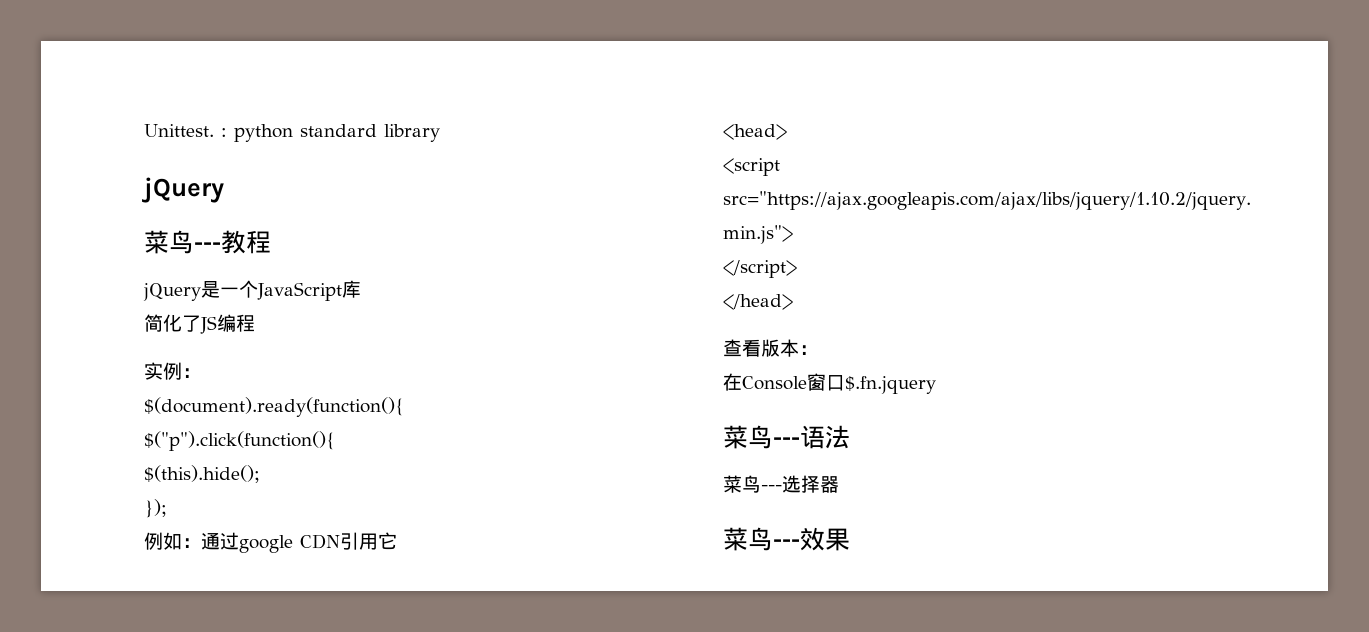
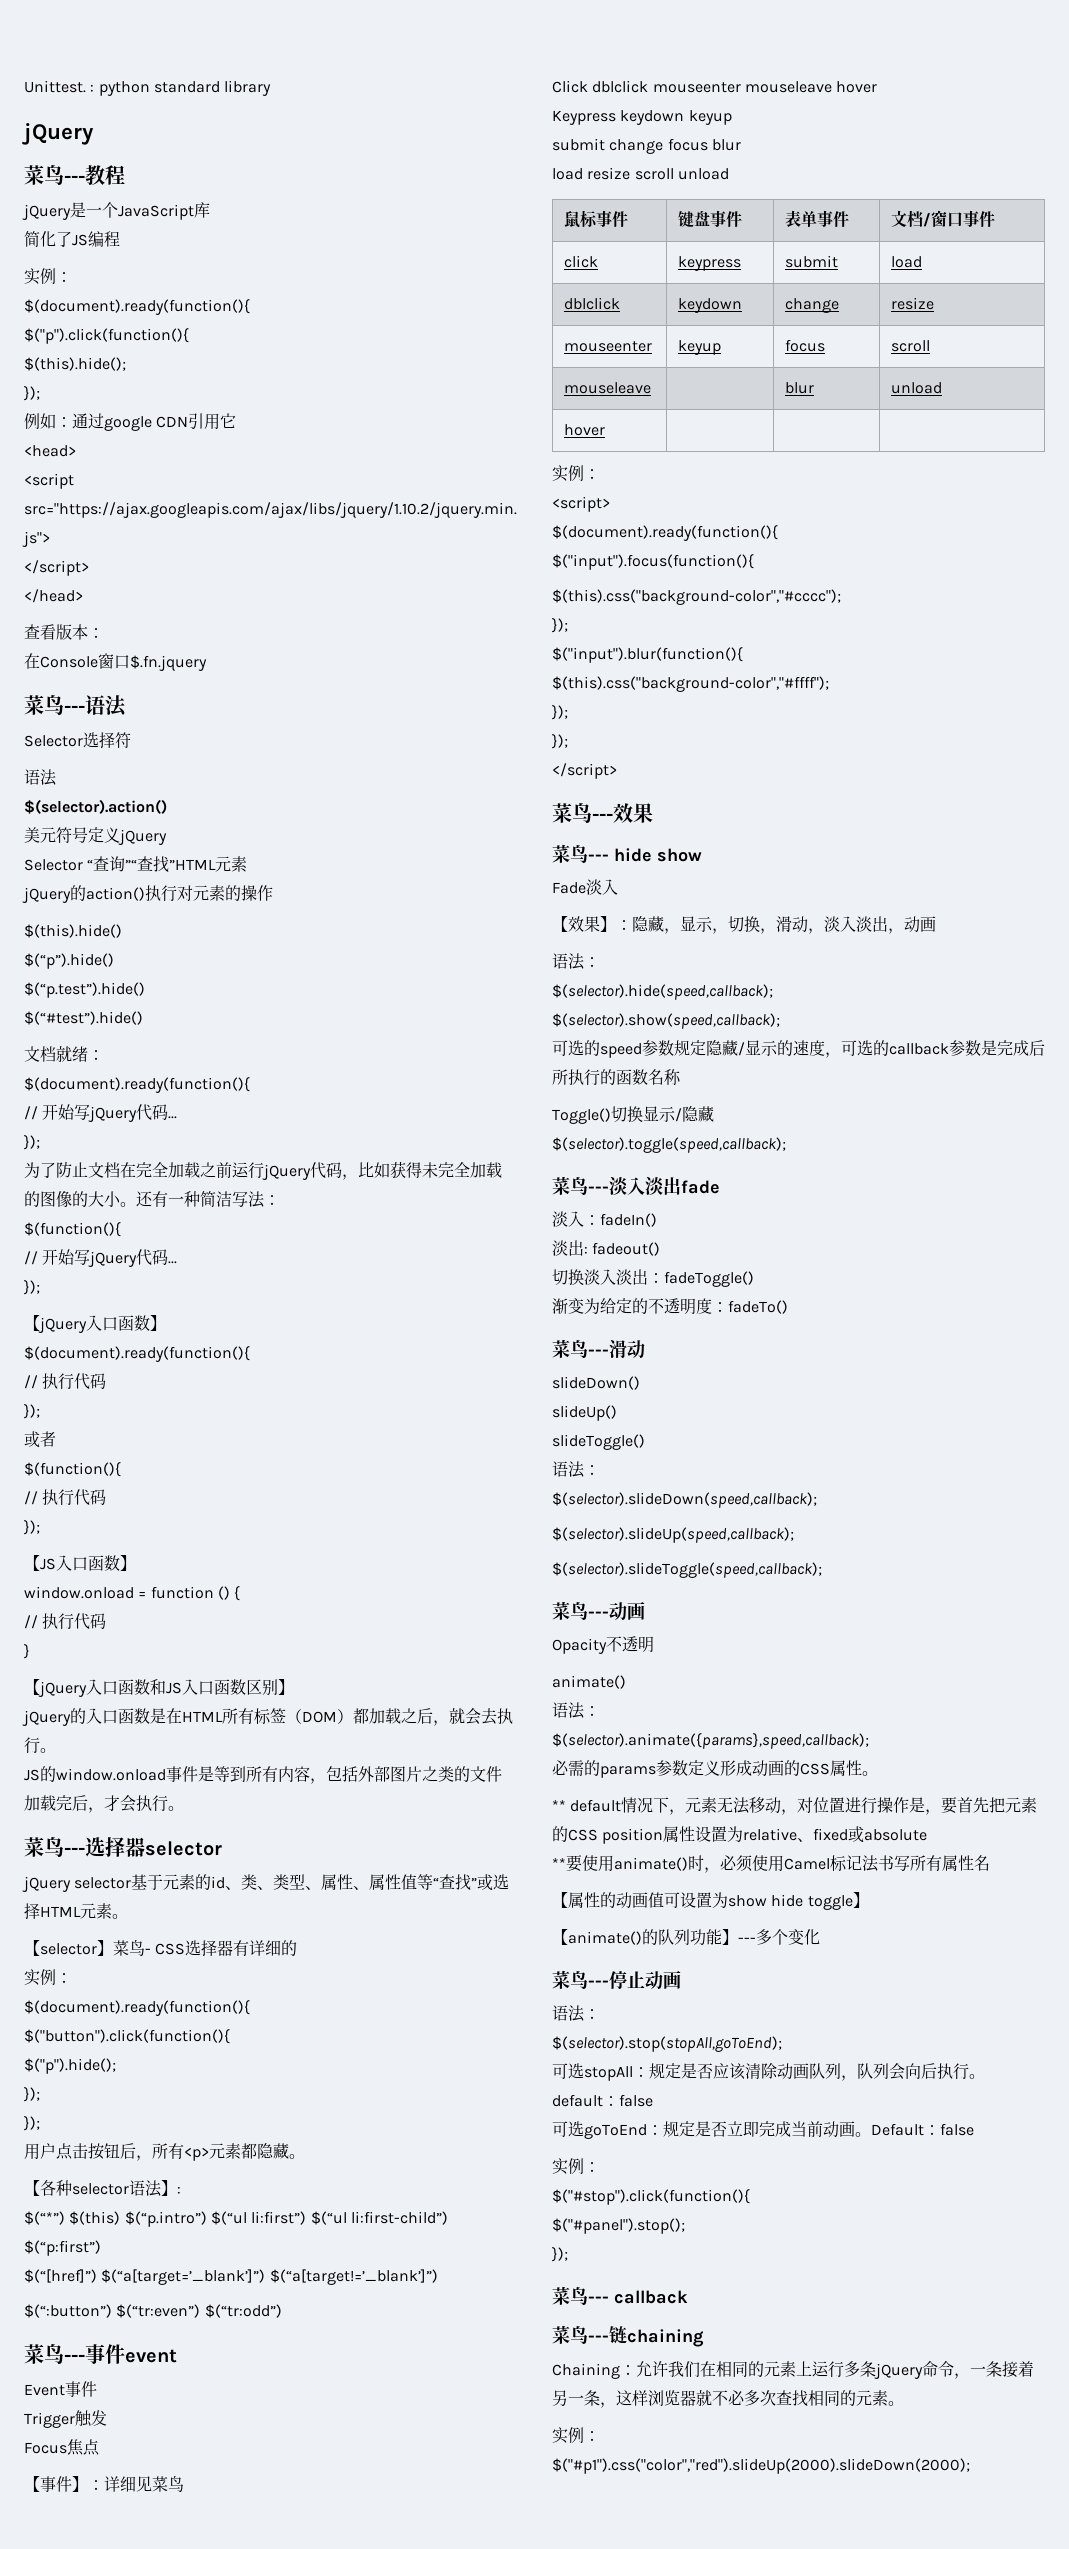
- 菜鸟---选择器
+ Selector选择符
+ 语法
+ $(selector).action()
+ 美元符号定义jQuery
+ Selector “查询”“查找”HTML元素
+ jQuery的action()执行对元素的操作
+ $(this).hide()
+ $(“p”).hide()
+ $(“p.test”).hide()
+ $(“#test”).hide()
+ 文档就绪：
+ $(document).ready(function(){
+ // 开始写jQuery代码...
+ });
+ 为了防止文档在完全加载之前运行jQuery代码，比如获得未完全加载的图像的大小。还有一种简洁写法：
+ $(function(){
+ // 开始写jQuery代码...
+ });
+ 【jQuery入口函数】
+ $(document).ready(function(){
+ // 执行代码
+ });
+ 或者
+ $(function(){
+ // 执行代码
+ });
+ 【JS入口函数】
+ window.onload = function () {
+ // 执行代码
+ }
+ 【jQuery入口函数和JS入口函数区别】
+ jQuery的入口函数是在HTML所有标签（DOM）都加载之后，就会去执行。
+ JS的window.onload事件是等到所有内容，包括外部图片之类的文件加载完后，才会执行。
+ 菜鸟---选择器selector
+ jQuery selector基于元素的id、类、类型、属性、属性值等“查找”或选择HTML元素。
+ 【selector】菜鸟- CSS选择器有详细的
+ 实例：
+ $(document).ready(function(){
+ $("button").click(function(){
+ $("p").hide();
+ });
+ });
+ 用户点击按钮后，所有<p>元素都隐藏。
+ 【各种selector语法】:
+ $(“*”) $(this) $(“p.intro”) $(“ul li:first”) $(“ul li:first-child”) $(“p:first”)
+ $(“[href]”) $(“a[target=’_blank’]”) $(“a[target!=’_blank’]”)
+ $(“:button”) $(“tr:even”) $(“tr:odd”)
+ 菜鸟---事件event
+ Event事件
+ Trigger触发
+ Focus焦点
+ 【事件】：详细见菜鸟
+ Click dblclick mouseenter mouseleave hover
+ Keypress keydown keyup
+ submit change focus blur
+ load resize scroll unload
+ 鼠标事件 | 键盘事件 | 表单事件 | 文档/窗口事件
+ click | keypress | submit | load
+ dblclick | keydown | change | resize
+ mouseenter | keyup | focus | scroll
+ mouseleave | | blur | unload
+ hover | | |
+ 实例：
+ <script>
+ $(document).ready(function(){
+ $("input").focus(function(){
+ $(this).css("background-color","#cccc");
+ });
+ $("input").blur(function(){
+ $(this).css("background-color","#ffff");
+ });
+ });
+ </script>
  菜鸟---效果
+ 菜鸟--- hide show
+ Fade淡入
+ 【效果】：隐藏，显示，切换，滑动，淡入淡出，动画
+ 语法：
+ $(selector).hide(speed,callback);
+ $(selector).show(speed,callback);
+ 可选的speed参数规定隐藏/显示的速度，可选的callback参数是完成后所执行的函数名称
+ Toggle()切换显示/隐藏
+ $(selector).toggle(speed,callback);
+ 菜鸟---淡入淡出fade
+ 淡入：fadeIn()
+ 淡出: fadeout()
+ 切换淡入淡出：fadeToggle()
+ 渐变为给定的不透明度：fadeTo()
+ 菜鸟---滑动
+ slideDown()
+ slideUp()
+ slideToggle()
+ 语法：
+ $(selector).slideDown(speed,callback);
+ $(selector).slideUp(speed,callback);
+ $(selector).slideToggle(speed,callback);
+ 菜鸟---动画
+ Opacity不透明
+ animate()
+ 语法：
+ $(selector).animate({params},speed,callback);
+ 必需的params参数定义形成动画的CSS属性。
+ ** default情况下，元素无法移动，对位置进行操作是，要首先把元素的CSS position属性设置为relative、fixed或absolute
+ **要使用animate()时，必须使用Camel标记法书写所有属性名
+ 【属性的动画值可设置为show hide toggle】
+ 【animate()的队列功能】---多个变化
+ 菜鸟---停止动画
+ 语法：
+ $(selector).stop(stopAll,goToEnd);
+ 可选stopAll：规定是否应该清除动画队列，队列会向后执行。default：false
+ 可选goToEnd：规定是否立即完成当前动画。Default：false
+ 实例：
+ $("#stop").click(function(){
+ $("#panel").stop();
+ });
+ 菜鸟--- callback
+ 菜鸟---链chaining
+ Chaining：允许我们在相同的元素上运行多条jQuery命令，一条接着另一条，这样浏览器就不必多次查找相同的元素。
+ 实例：
+ $("#p1").css("color","red").slideUp(2000).slideDown(2000);

